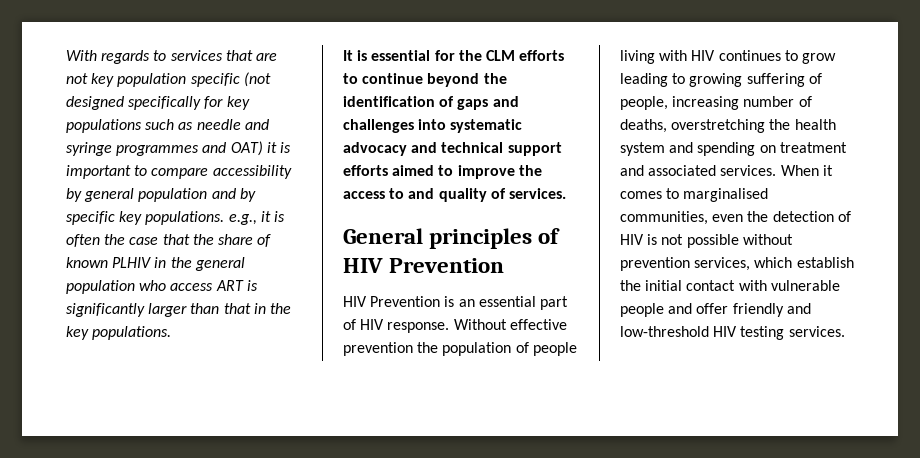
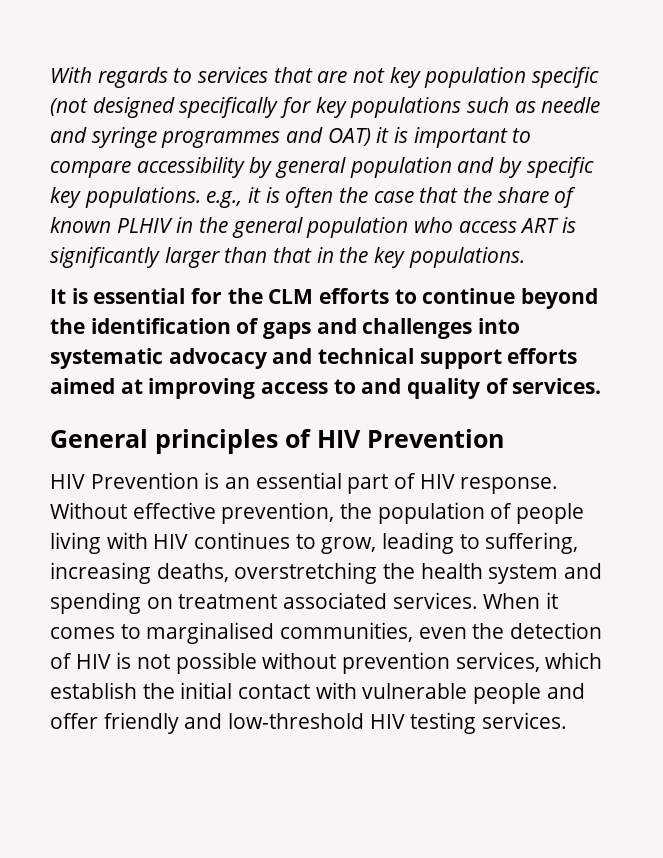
- It is essential for the CLM efforts to continue beyond the identification of gaps and challenges into systematic advocacy and technical support efforts aimed to improve the access to and quality of services.
+ It is essential for the CLM efforts to continue beyond the identification of gaps and challenges into systematic advocacy and technical support efforts aimed at improving access to and quality of services.
- Without effective prevention the population of people living with HIV continues to grow leading to growing suffering of people, increasing number of deaths, overstretching the health system and spending on treatment and associated services.
+ Without effective prevention, the population of people living with HIV continues to grow, leading to suffering, increasing deaths, overstretching the health system and spending on treatment associated services.

